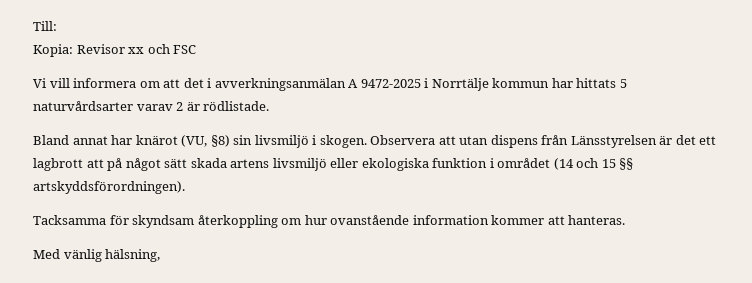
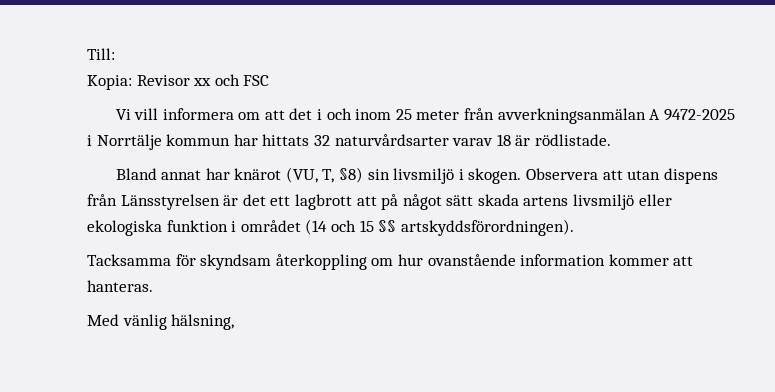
- Vi vill informera om att det i avverkningsanmälan A 9472-2025 i Norrtälje kommun har hittats 5 naturvårdsarter varav 2 är rödlistade.
+ Vi vill informera om att det i och inom 25 meter från avverkningsanmälan A 9472-2025 i Norrtälje kommun har hittats 32 naturvårdsarter varav 18 är rödlistade.
- Bland annat har knärot (VU, §8) sin livsmiljö i skogen.
+ Bland annat har knärot (VU, T, §8) sin livsmiljö i skogen.

